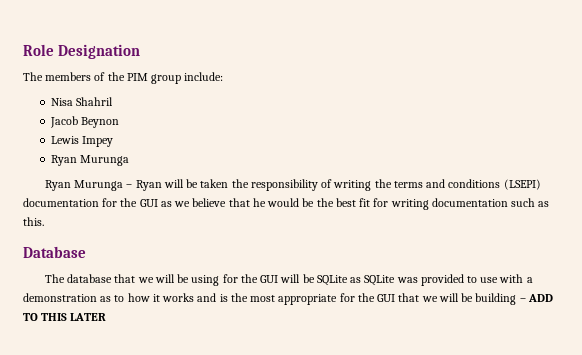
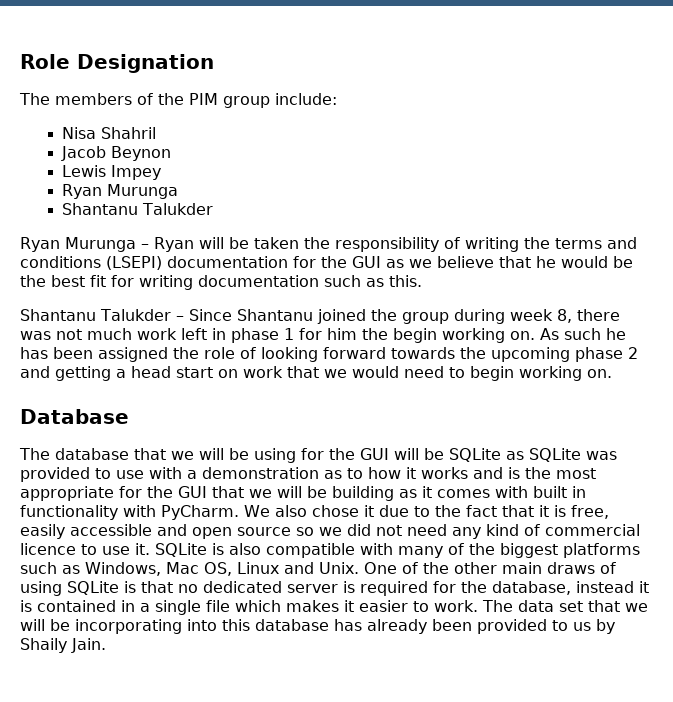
  Lewis Impey
  Ryan Murunga
+ Shantanu Talukder
+ Shantanu Talukder – Since Shantanu joined the group during week 8, there was not much work left in phase 1 for him the begin working on. As such he has been assigned the role of looking forward towards the upcoming phase 2 and getting a head start on work that we would need to begin working on.
- The database that we will be using for the GUI will be SQLite as SQLite was provided to use with a demonstration as to how it works and is the most appropriate for the GUI that we will be building – ADD TO THIS LATER
+ The database that we will be using for the GUI will be SQLite as SQLite was provided to use with a demonstration as to how it works and is the most appropriate for the GUI that we will be building as it comes with built in functionality with PyCharm. We also chose it due to the fact that it is free, easily accessible and open source so we did not need any kind of commercial licence to use it. SQLite is also compatible with many of the biggest platforms such as Windows, Mac OS, Linux and Unix. One of the other main draws of using SQLite is that no dedicated server is required for the database, instead it is contained in a single file which makes it easier to work. The data set that we will be incorporating into this database has already been provided to us by Shaily Jain.

